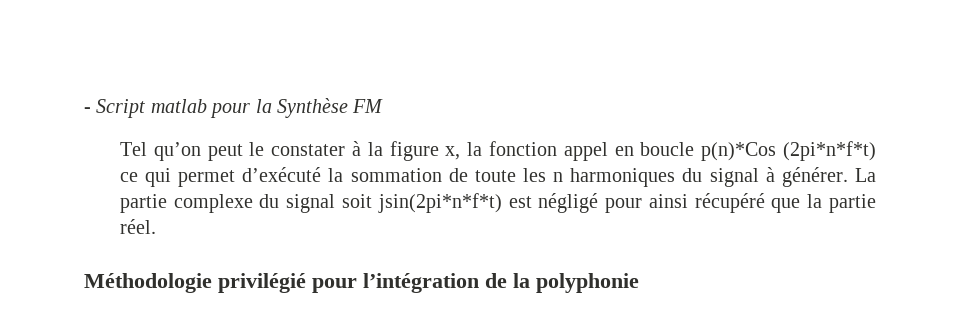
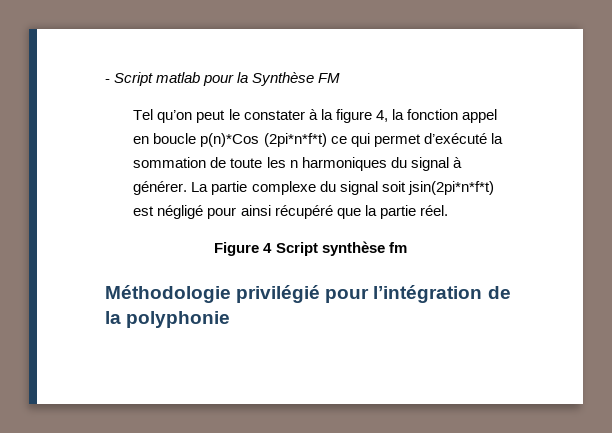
- Tel qu’on peut le constater à la figure x, la fonction appel en boucle p(n)*Cos (2pi*n*f*t) ce qui permet d’exécuté la sommation de toute les n harmoniques du signal à générer.
+ Tel qu’on peut le constater à la figure 4, la fonction appel en boucle p(n)*Cos (2pi*n*f*t) ce qui permet d’exécuté la sommation de toute les n harmoniques du signal à générer.
+ Figure 4 Script synthèse fm

